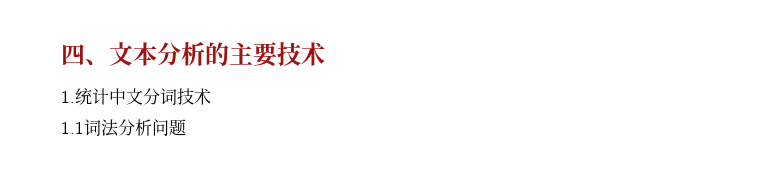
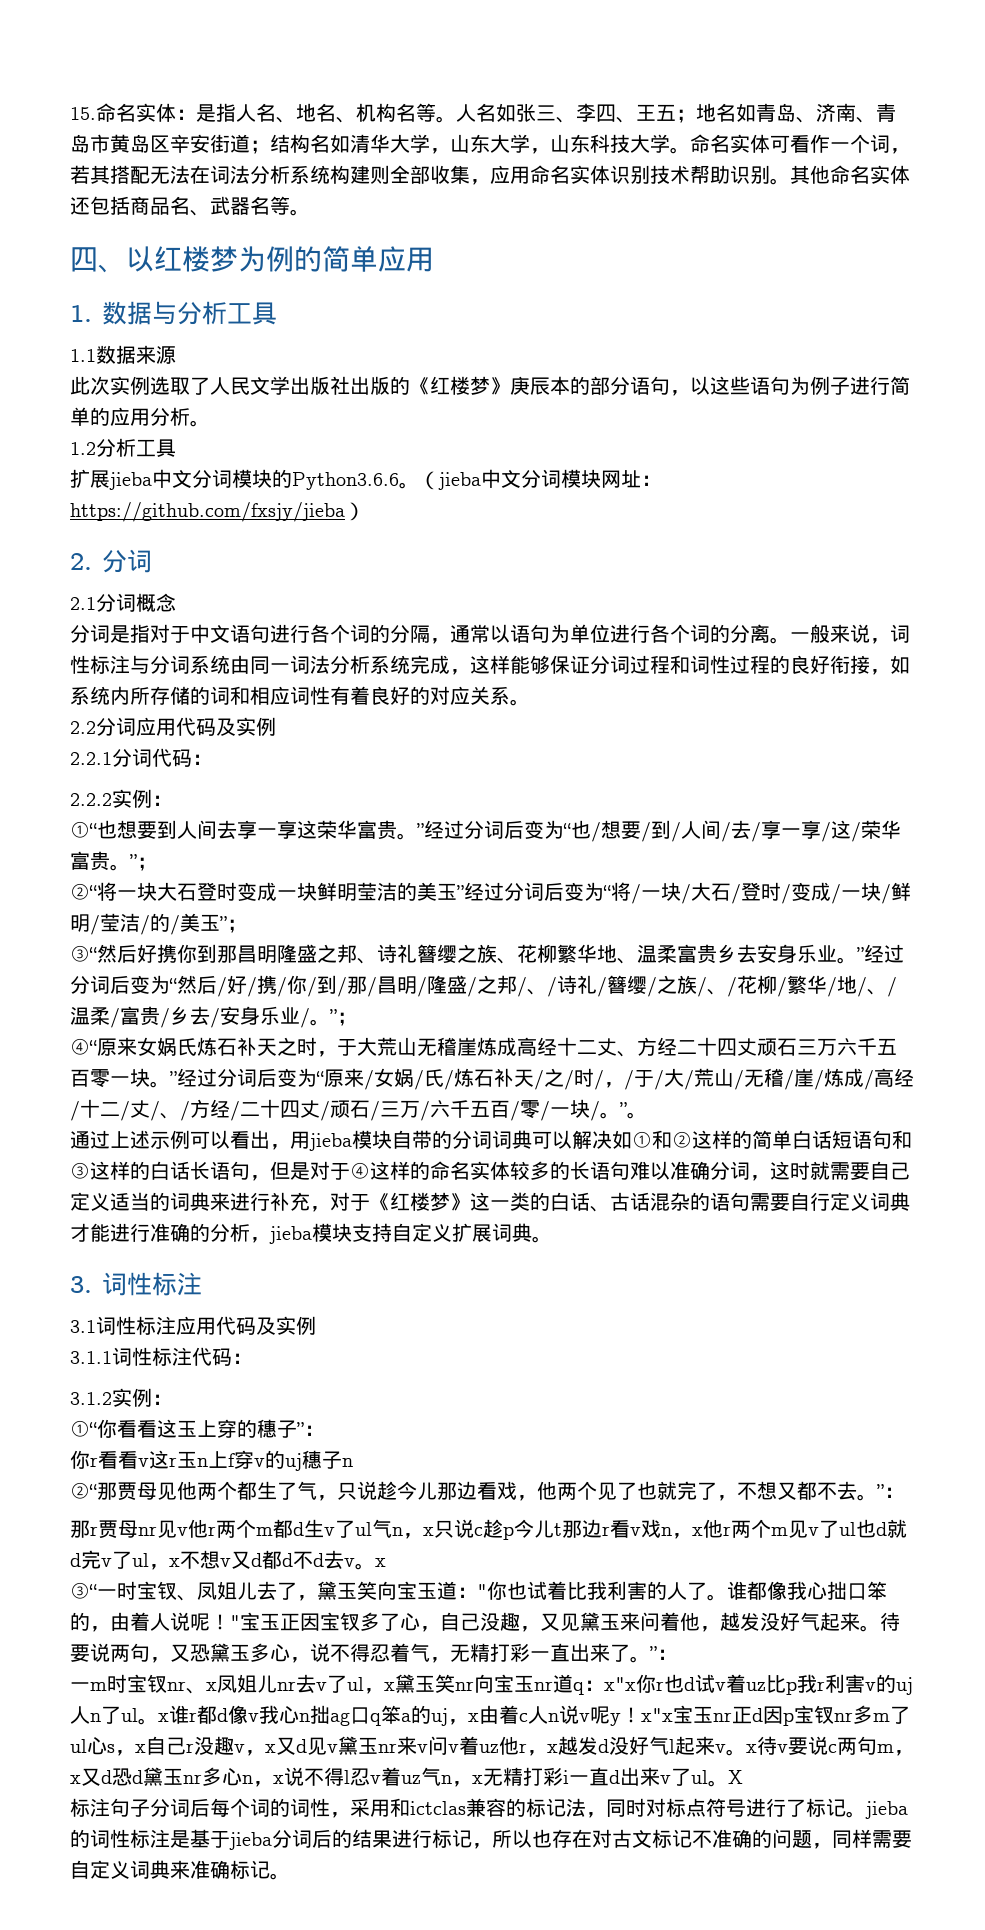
- 四、文本分析的主要技术
- 1.统计中文分词技术
- 1.1词法分析问题
+ 15.命名实体：是指人名、地名、机构名等。人名如张三、李四、王五；地名如青岛、济南、青岛市黄岛区辛安街道；结构名如清华大学，山东大学，山东科技大学。命名实体可看作一个词，若其搭配无法在词法分析系统构建则全部收集，应用命名实体识别技术帮助识别。其他命名实体还包括商品名、武器名等。
+ 四、以红楼梦为例的简单应用
+ 1.数据与分析工具
+ 1.1数据来源
+ 此次实例选取了人民文学出版社出版的《红楼梦》庚辰本的部分语句，以这些语句为例子进行简单的应用分析。
+ 1.2分析工具
+ 扩展jieba中文分词模块的Python3.6.6。（jieba中文分词模块网址：https://github.com/fxsjy/jieba）
+ 2.分词
+ 2.1分词概念
+ 分词是指对于中文语句进行各个词的分隔，通常以语句为单位进行各个词的分离。一般来说，词性标注与分词系统由同一词法分析系统完成，这样能够保证分词过程和词性过程的良好衔接，如系统内所存储的词和相应词性有着良好的对应关系。
+ 2.2分词应用代码及实例
+ 2.2.1分词代码：
+ 2.2.2实例：
+ ①“也想要到人间去享一享这荣华富贵。”经过分词后变为“也/想要/到/人间/去/享一享/这/荣华富贵。”；
+ ②“将一块大石登时变成一块鲜明莹洁的美玉”经过分词后变为“将/一块/大石/登时/变成/一块/鲜明/莹洁/的/美玉”；
+ ③“然后好携你到那昌明隆盛之邦、诗礼簪缨之族、花柳繁华地、温柔富贵乡去安身乐业。”经过分词后变为“然后/好/携/你/到/那/昌明/隆盛/之邦/、/诗礼/簪缨/之族/、/花柳/繁华/地/、/温柔/富贵/乡去/安身乐业/。”；
+ ④“原来女娲氏炼石补天之时，于大荒山无稽崖炼成高经十二丈、方经二十四丈顽石三万六千五百零一块。”经过分词后变为“原来/女娲/氏/炼石补天/之/时/，/于/大/荒山/无稽/崖/炼成/高经/十二/丈/、/方经/二十四丈/顽石/三万/六千五百/零/一块/。”。
+ 通过上述示例可以看出，用jieba模块自带的分词词典可以解决如①和②这样的简单白话短语句和③这样的白话长语句，但是对于④这样的命名实体较多的长语句难以准确分词，这时就需要自己定义适当的词典来进行补充，对于《红楼梦》这一类的白话、古话混杂的语句需要自行定义词典才能进行准确的分析，jieba模块支持自定义扩展词典。
+ 3.词性标注
+ 3.1词性标注应用代码及实例
+ 3.1.1词性标注代码：
+ 3.1.2实例：
+ ①“你看看这玉上穿的穗子”：
+ 你r看看v这r玉n上f穿v的uj穗子n
+ ②“那贾母见他两个都生了气，只说趁今儿那边看戏，他两个见了也就完了，不想又都不去。”：
+ 那r贾母nr见v他r两个m都d生v了ul气n，x只说c趁p今儿t那边r看v戏n，x他r两个m见v了ul也d就d完v了ul，x不想v又d都d不d去v。x
+ ③“一时宝钗、凤姐儿去了，黛玉笑向宝玉道："你也试着比我利害的人了。谁都像我心拙口笨的，由着人说呢！"宝玉正因宝钗多了心，自己没趣，又见黛玉来问着他，越发没好气起来。待要说两句，又恐黛玉多心，说不得忍着气，无精打彩一直出来了。”：
+ 一m时宝钗nr、x凤姐儿nr去v了ul，x黛玉笑nr向宝玉nr道q：x"x你r也d试v着uz比p我r利害v的uj人n了ul。x谁r都d像v我心n拙ag口q笨a的uj，x由着c人n说v呢y！x"x宝玉nr正d因p宝钗nr多m了ul心s，x自己r没趣v，x又d见v黛玉nr来v问v着uz他r，x越发d没好气l起来v。x待v要说c两句m，x又d恐d黛玉nr多心n，x说不得l忍v着uz气n，x无精打彩i一直d出来v了ul。X
+ 标注句子分词后每个词的词性，采用和ictclas兼容的标记法，同时对标点符号进行了标记。jieba的词性标注是基于jieba分词后的结果进行标记，所以也存在对古文标记不准确的问题，同样需要自定义词典来准确标记。

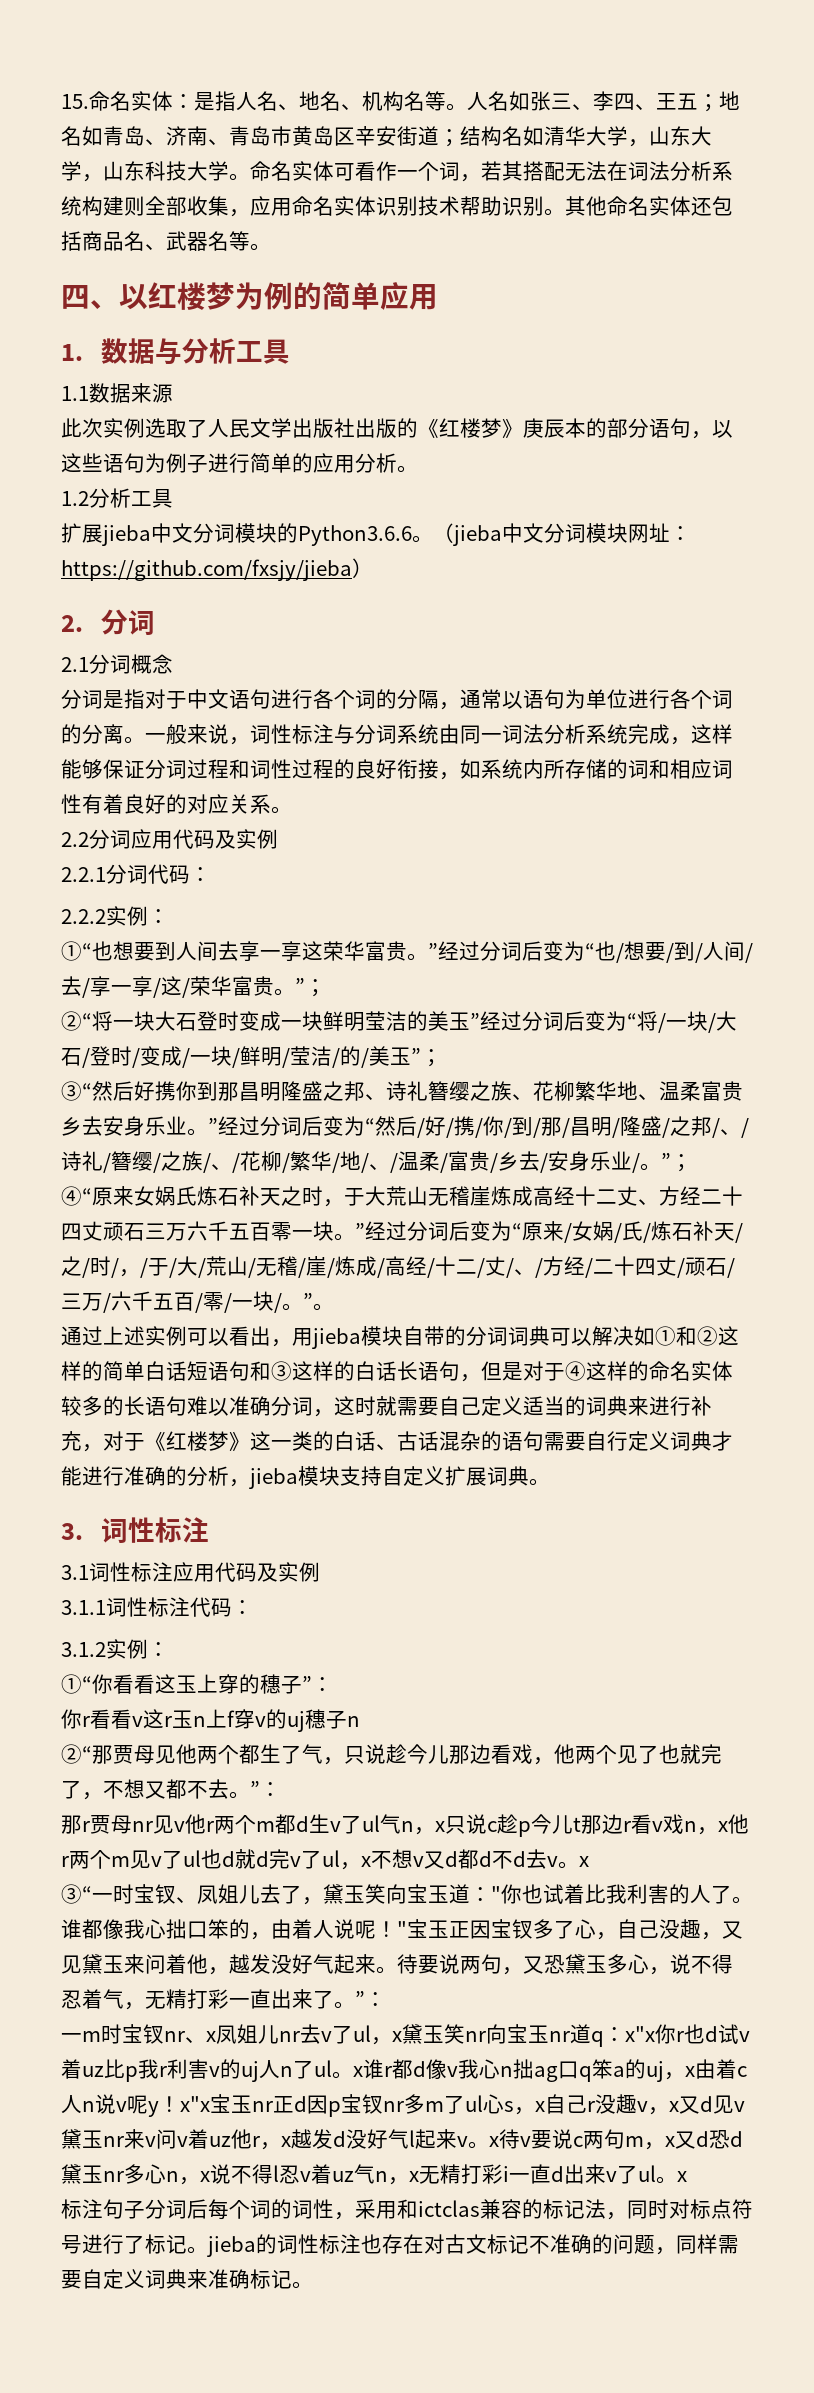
- 通过上述示例可以看出，用jieba模块自带的分词词典可以解决如①和②这样的简单白话短语句和③这样的白话长语句，但是对于④这样的命名实体较多的长语句难以准确分词，这时就需要自己定义适当的词典来进行补充，对于《红楼梦》这一类的白话、古话混杂的语句需要自行定义词典才能进行准确的分析，jieba模块支持自定义扩展词典。
+ 通过上述实例可以看出，用jieba模块自带的分词词典可以解决如①和②这样的简单白话短语句和③这样的白话长语句，但是对于④这样的命名实体较多的长语句难以准确分词，这时就需要自己定义适当的词典来进行补充，对于《红楼梦》这一类的白话、古话混杂的语句需要自行定义词典才能进行准确的分析，jieba模块支持自定义扩展词典。
- x"x你r也d试v着uz比p我r利害v的uj人n了ul。x谁r都d像v我心n拙ag口q笨a的uj，x由着c人n说v呢y！x"x宝玉nr正d因p宝钗nr多m了ul心s，x自己r没趣v，x又d见v黛玉nr来v问v着uz他r，x越发d没好气l起来v。x待v要说c两句m，x又d恐d黛玉nr多心n，x说不得l忍v着uz气n，x无精打彩i一直d出来v了ul。X
+ x"x你r也d试v着uz比p我r利害v的uj人n了ul。x谁r都d像v我心n拙ag口q笨a的uj，x由着c人n说v呢y！x"x宝玉nr正d因p宝钗nr多m了ul心s，x自己r没趣v，x又d见v黛玉nr来v问v着uz他r，x越发d没好气l起来v。x待v要说c两句m，x又d恐d黛玉nr多心n，x说不得l忍v着uz气n，x无精打彩i一直d出来v了ul。x
- 标注句子分词后每个词的词性，采用和ictclas兼容的标记法，同时对标点符号进行了标记。jieba的词性标注是基于jieba分词后的结果进行标记，所以也存在对古文标记不准确的问题，同样需要自定义词典来准确标记。
+ 标注句子分词后每个词的词性，采用和ictclas兼容的标记法，同时对标点符号进行了标记。jieba的词性标注也存在对古文标记不准确的问题，同样需要自定义词典来准确标记。

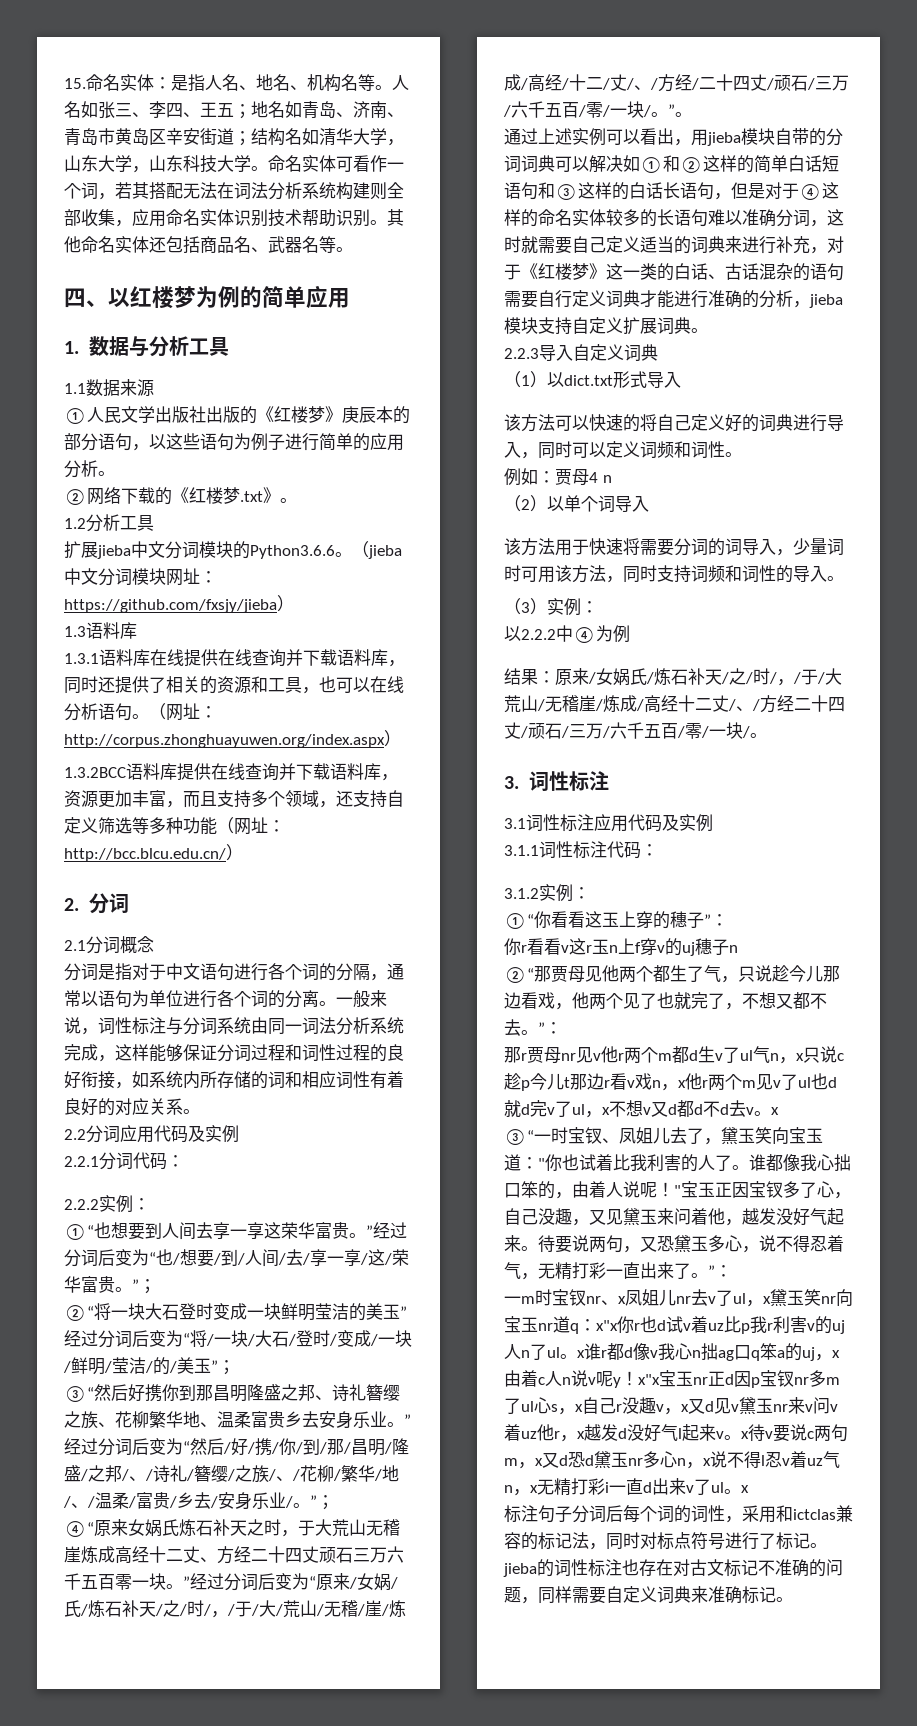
- 此次实例选取了人民文学出版社出版的《红楼梦》庚辰本的部分语句，以这些语句为例子进行简单的应用分析。
+ ①人民文学出版社出版的《红楼梦》庚辰本的部分语句，以这些语句为例子进行简单的应用分析。
+ ②网络下载的《红楼梦.txt》。
+ 1.3语料库
+ 1.3.1语料库在线提供在线查询并下载语料库，同时还提供了相关的资源和工具，也可以在线分析语句。（网址：http://corpus.zhonghuayuwen.org/index.aspx）
+ 1.3.2BCC语料库提供在线查询并下载语料库，资源更加丰富，而且支持多个领域，还支持自定义筛选等多种功能（网址：http://bcc.blcu.edu.cn/）
+ 2.2.3导入自定义词典
+ （1）以dict.txt形式导入
+ 该方法可以快速的将自己定义好的词典进行导入，同时可以定义词频和词性。
+ 例如：贾母4 n
+ （2）以单个词导入
+ 该方法用于快速将需要分词的词导入，少量词时可用该方法，同时支持词频和词性的导入。
+ （3）实例：
+ 以2.2.2中④为例
+ 结果：原来/女娲氏/炼石补天/之/时/，/于/大荒山/无稽崖/炼成/高经十二丈/、/方经二十四丈/顽石/三万/六千五百/零/一块/。

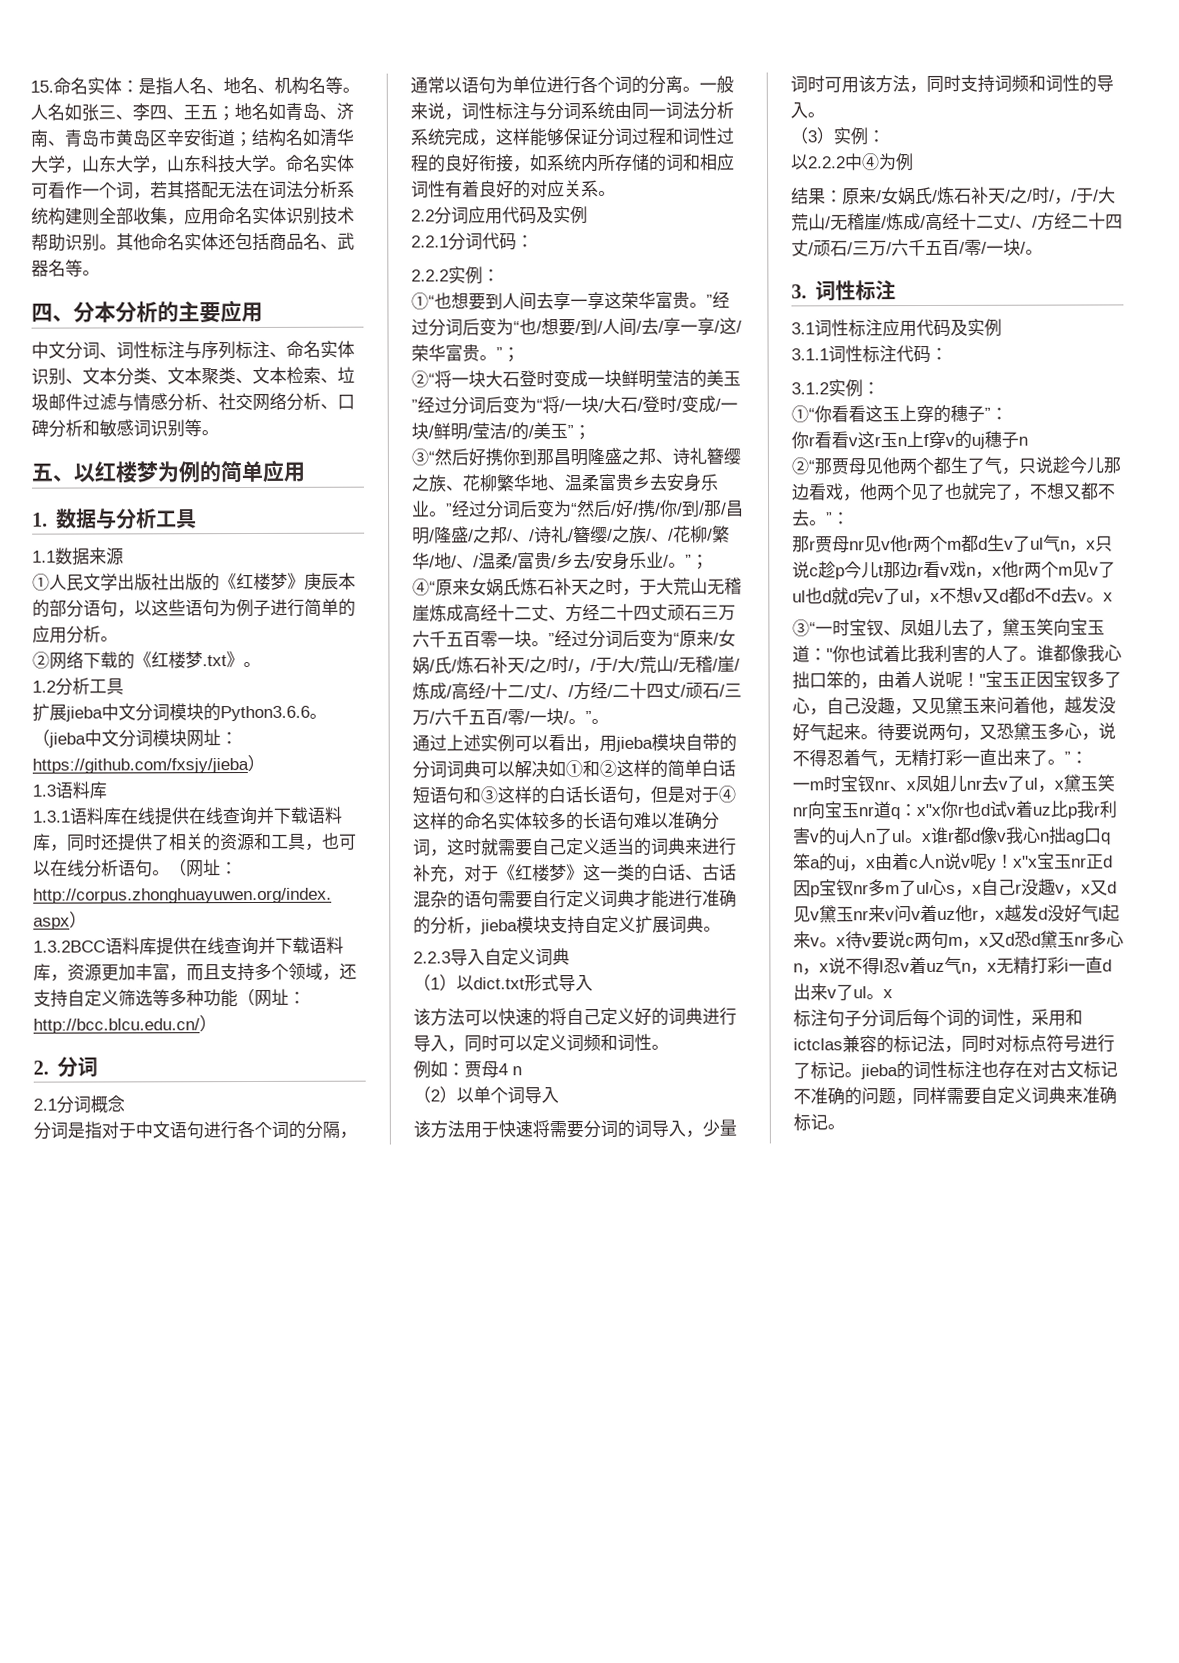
- 四、以红楼梦为例的简单应用
+ 四、分本分析的主要应用
+ 中文分词、词性标注与序列标注、命名实体识别、文本分类、文本聚类、文本检索、垃圾邮件过滤与情感分析、社交网络分析、口碑分析和敏感词识别等。
+ 五、以红楼梦为例的简单应用

